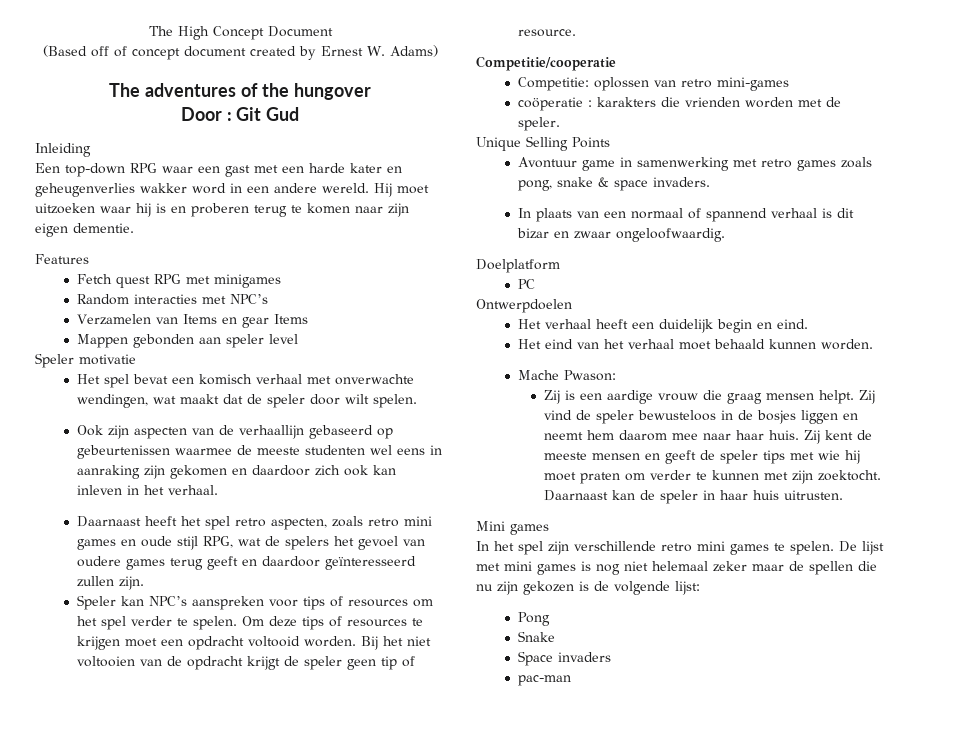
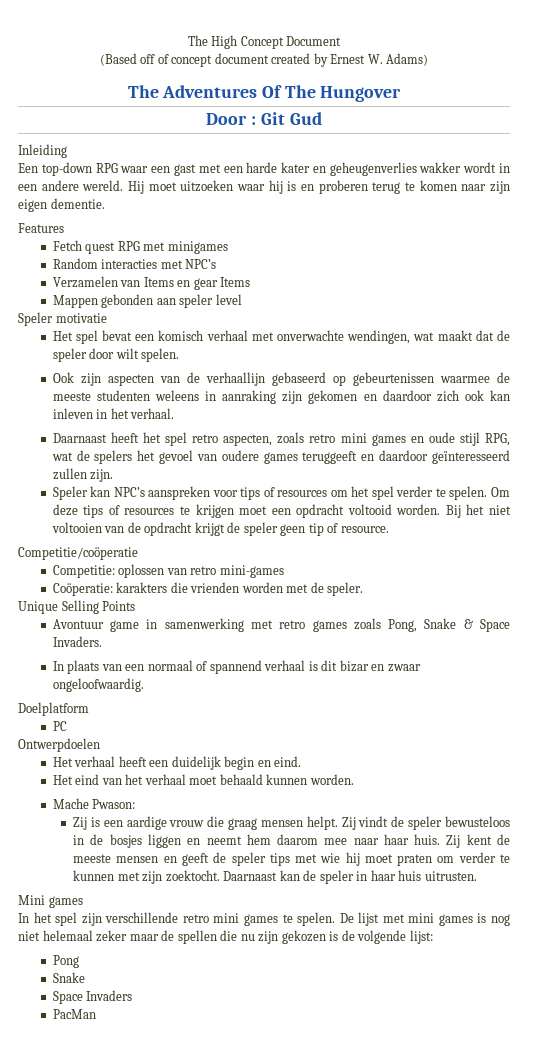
- The adventures of the hungover
+ The Adventures Of The Hungover
- Een top-down RPG waar een gast met een harde kater en geheugenverlies wakker word in een andere wereld.
+ Een top-down RPG waar een gast met een harde kater en geheugenverlies wakker wordt in een andere wereld.
- Ook zijn aspecten van de verhaallijn gebaseerd op gebeurtenissen waarmee de meeste studenten wel eens in aanraking zijn gekomen en daardoor zich ook kan inleven in het verhaal.
+ Ook zijn aspecten van de verhaallijn gebaseerd op gebeurtenissen waarmee de meeste studenten weleens in aanraking zijn gekomen en daardoor zich ook kan inleven in het verhaal.
- Daarnaast heeft het spel retro aspecten, zoals retro mini games en oude stijl RPG, wat de spelers het gevoel van oudere games terug geeft en daardoor geïnteresseerd zullen zijn.
+ Daarnaast heeft het spel retro aspecten, zoals retro mini games en oude stijl RPG, wat de spelers het gevoel van oudere games teruggeeft en daardoor geïnteresseerd zullen zijn.
- Competitie/cooperatie
+ Competitie/coöperatie
- coöperatie : karakters die vrienden worden met de speler.
+ Coöperatie: karakters die vrienden worden met de speler.
- Avontuur game in samenwerking met retro games zoals pong, snake & space invaders.
+ Avontuur game in samenwerking met retro games zoals Pong, Snake & Space Invaders.
- Zij vind de speler bewusteloos in de bosjes liggen en neemt hem daarom mee naar haar huis.
+ Zij vindt de speler bewusteloos in de bosjes liggen en neemt hem daarom mee naar haar huis.
- Space invaders
- pac-man
+ Space Invaders
+ PacMan

